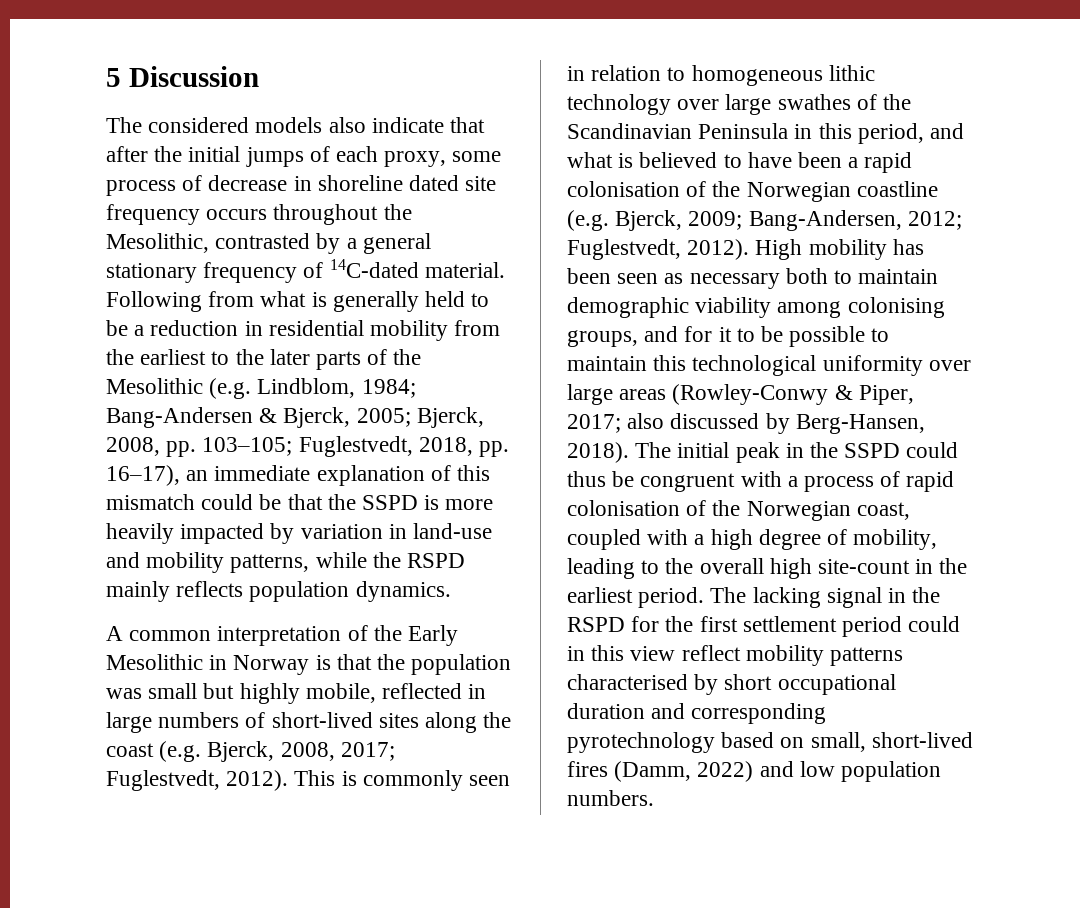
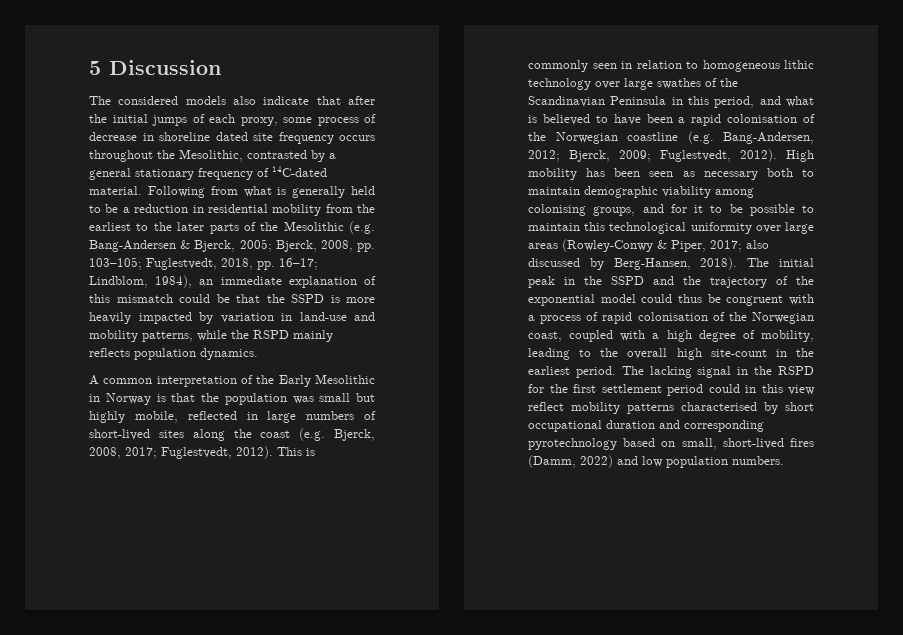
- Following from what is generally held to be a reduction in residential mobility from the earliest to the later parts of the Mesolithic (e.g. Lindblom, 1984; Bang-Andersen & Bjerck, 2005;
+ Following from what is generally held to be a reduction in residential mobility from the earliest to the later parts of the Mesolithic (e.g. Bang-Andersen & Bjerck, 2005;
- Fuglestvedt, 2018, pp. 16–17), an immediate explanation of this mismatch could be that the SSPD is more heavily impacted by variation in land-use and mobility patterns, while the RSPD mainly reflects population dynamics.
+ Fuglestvedt, 2018, pp. 16–17; Lindblom, 1984), an immediate explanation of this mismatch could be that the SSPD is more heavily impacted by variation in land-use and mobility patterns, while the RSPD mainly reflects population dynamics.
- This is commonly seen in relation to homogeneous lithic technology over large swathes of the Scandinavian Peninsula in this period, and what is believed to have been a rapid colonisation of the Norwegian coastline (e.g. Bjerck, 2009; Bang-Andersen, 2012; Fuglestvedt, 2012).
+ This is commonly seen in relation to homogeneous lithic technology over large swathes of the Scandinavian Peninsula in this period, and what is believed to have been a rapid colonisation of the Norwegian coastline (e.g. Bang-Andersen, 2012; Bjerck, 2009; Fuglestvedt, 2012).
- The initial peak in the SSPD could thus be congruent with a process of rapid colonisation of the Norwegian coast, coupled with a high degree of mobility, leading to the overall high site-count in the earliest period.
+ The initial peak in the SSPD and the trajectory of the exponential model could thus be congruent with a process of rapid colonisation of the Norwegian coast, coupled with a high degree of mobility, leading to the overall high site-count in the earliest period.

